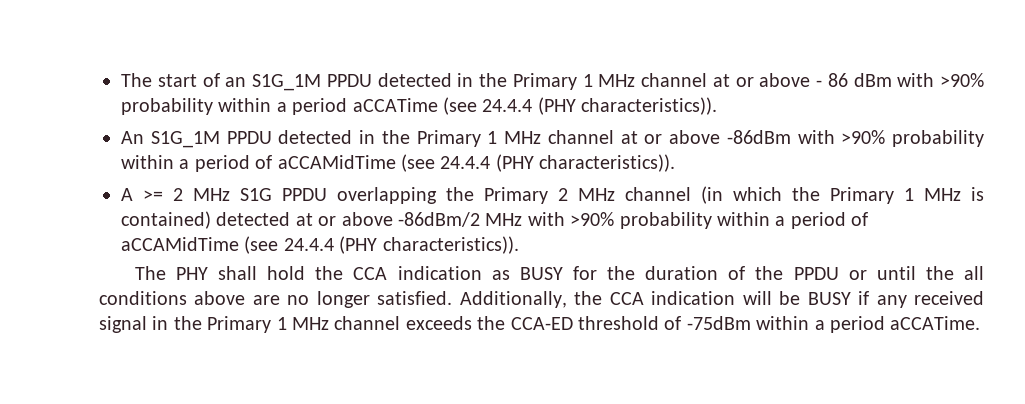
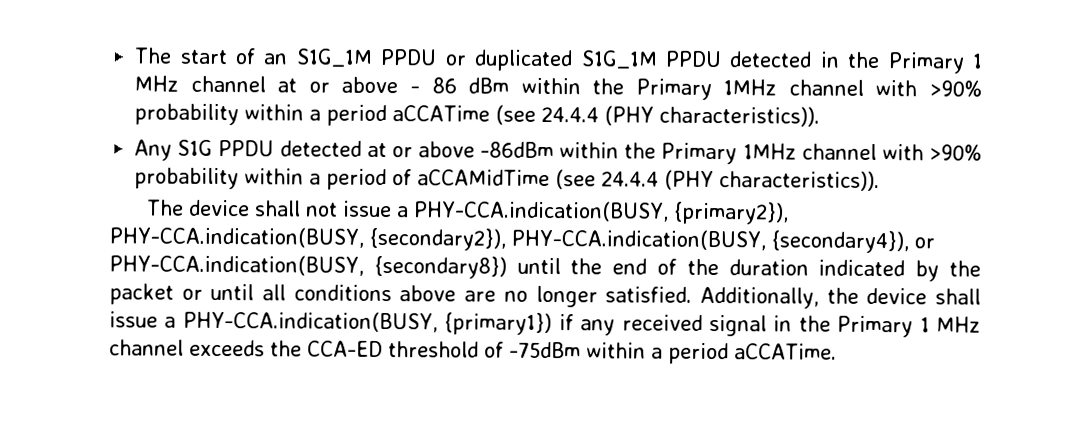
- The start of an S1G_1M PPDU detected in the Primary 1 MHz channel at or above - 86 dBm with >90% probability within a period aCCATime (see 24.4.4 (PHY characteristics)).
+ The start of an S1G_1M PPDU or duplicated S1G_1M PPDU detected in the Primary 1 MHz channel at or above - 86 dBm within the Primary 1MHz channel with >90% probability within a period aCCATime (see 24.4.4 (PHY characteristics)).
- An S1G_1M PPDU detected in the Primary 1 MHz channel at or above -86dBm with >90% probability within a period of aCCAMidTime (see 24.4.4 (PHY characteristics)).
- A >= 2 MHz S1G PPDU overlapping the Primary 2 MHz channel (in which the Primary 1 MHz is contained) detected at or above -86dBm/2 MHz with >90% probability within a period of aCCAMidTime (see 24.4.4 (PHY characteristics)).
+ Any S1G PPDU detected at or above -86dBm within the Primary 1MHz channel with >90% probability within a period of aCCAMidTime (see 24.4.4 (PHY characteristics)).
- The PHY shall hold the CCA indication as BUSY for the duration of the PPDU or until the all conditions above are no longer satisfied.
+ The device shall not issue a PHY-CCA.indication(BUSY, {primary2}), PHY-CCA.indication(BUSY, {secondary2}), PHY-CCA.indication(BUSY, {secondary4}), or PHY-CCA.indication(BUSY, {secondary8}) until the end of the duration indicated by the packet or until all conditions above are no longer satisfied.
- Additionally, the CCA indication will be BUSY if any received signal in the Primary 1 MHz channel exceeds the CCA-ED threshold of -75dBm within a period aCCATime.
+ Additionally, the device shall issue a PHY-CCA.indication(BUSY, {primary1}) if any received signal in the Primary 1 MHz channel exceeds the CCA-ED threshold of -75dBm within a period aCCATime.

